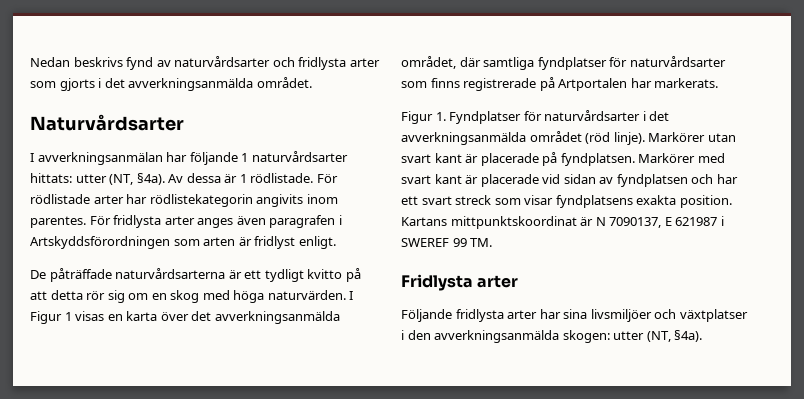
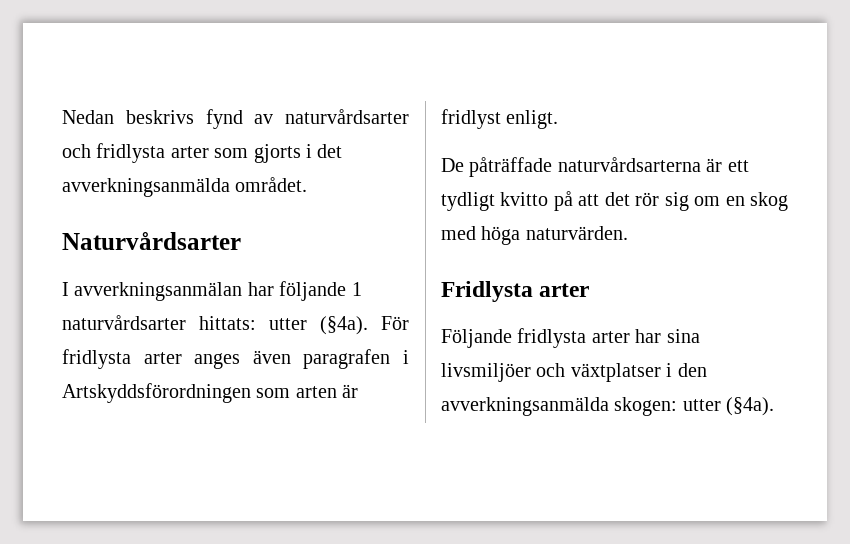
- I avverkningsanmälan har följande 1 naturvårdsarter hittats: utter (NT, §4a). Av dessa är 1 rödlistade. För rödlistade arter har rödlistekategorin angivits inom parentes.
+ I avverkningsanmälan har följande 1 naturvårdsarter hittats: utter (§4a).
- De påträffade naturvårdsarterna är ett tydligt kvitto på att detta rör sig om en skog med höga naturvärden. I Figur 1 visas en karta över det avverkningsanmälda området, där samtliga fyndplatser för naturvårdsarter som finns registrerade på Artportalen har markerats.
- Figur 1. Fyndplatser för naturvårdsarter i det avverkningsanmälda området (röd linje). Markörer utan svart kant är placerade på fyndplatsen. Markörer med svart kant är placerade vid sidan av fyndplatsen och har ett svart streck som visar fyndplatsens exakta position. Kartans mittpunktskoordinat är N 7090137, E 621987 i SWEREF 99 TM.
+ De påträffade naturvårdsarterna är ett tydligt kvitto på att det rör sig om en skog med höga naturvärden.
- Följande fridlysta arter har sina livsmiljöer och växtplatser i den avverkningsanmälda skogen: utter (NT, §4a).
+ Följande fridlysta arter har sina livsmiljöer och växtplatser i den avverkningsanmälda skogen: utter (§4a).

